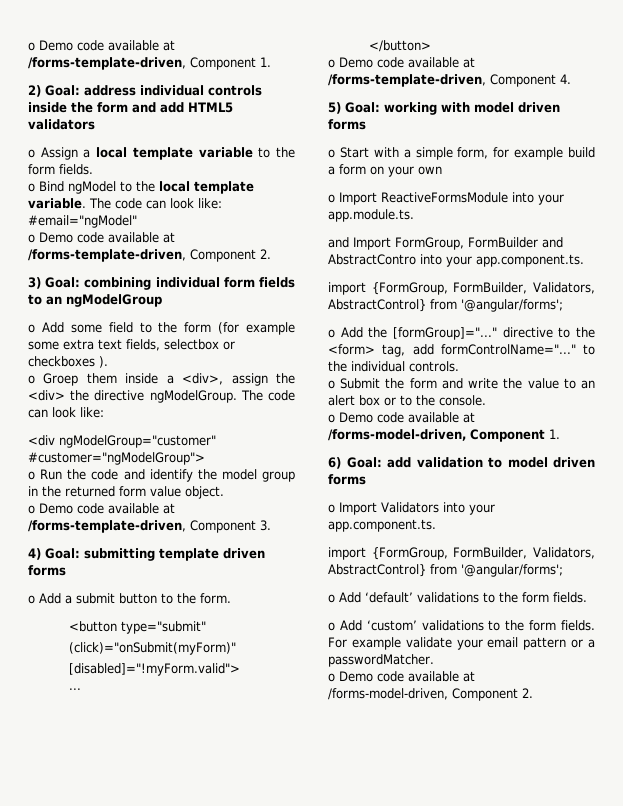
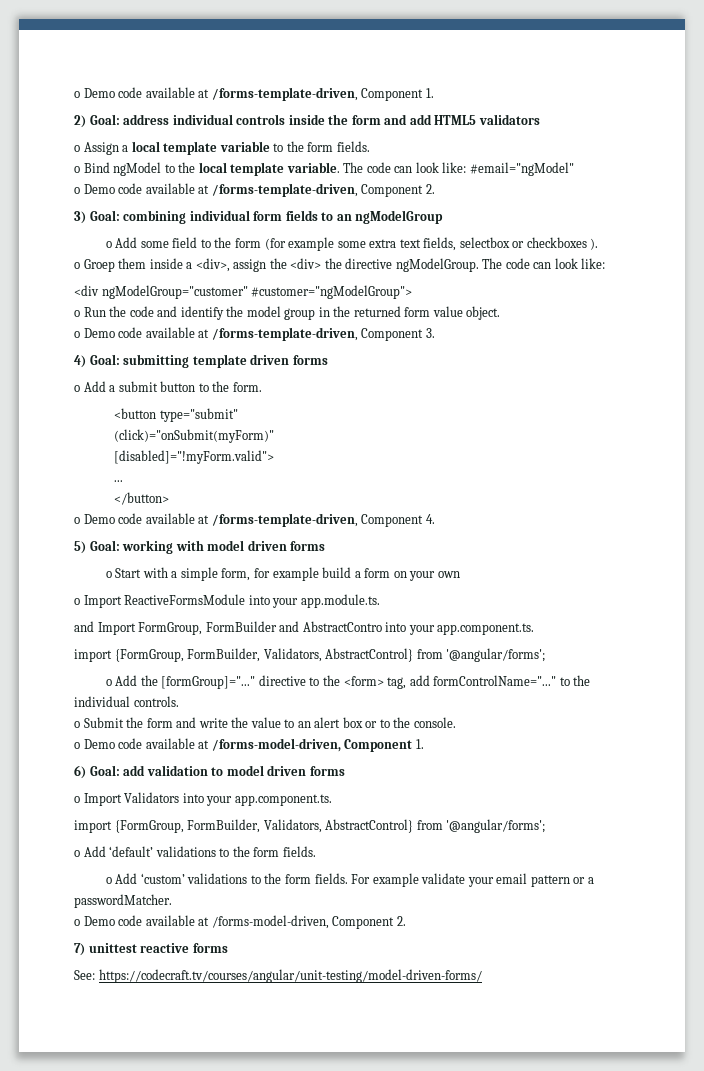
+ 7) unittest reactive forms
+ See: https://codecraft.tv/courses/angular/unit-testing/model-driven-forms/

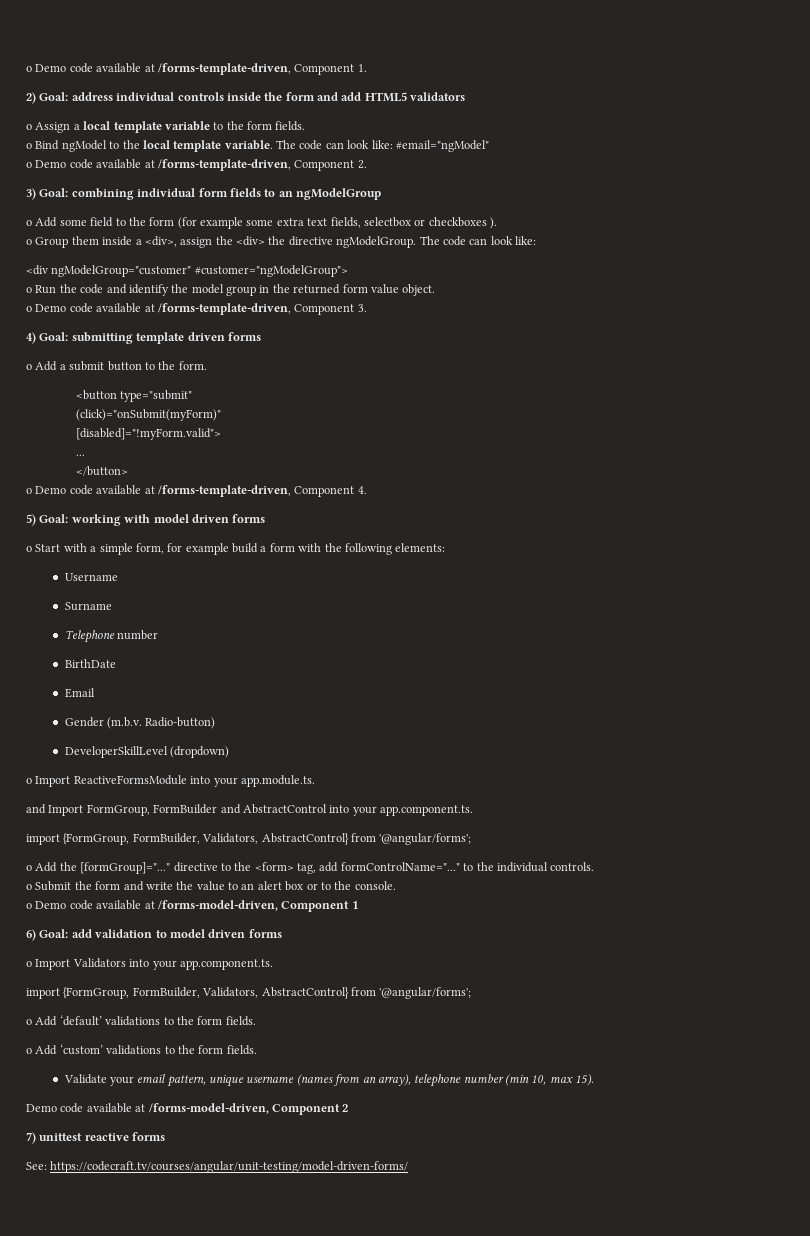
- o Groep them inside a <div>, assign the <div> the directive ngModelGroup.
+ o Group them inside a <div>, assign the <div> the directive ngModelGroup.
- o Start with a simple form, for example build a form on your own
+ o Start with a simple form, for example build a form with the following elements:
+ Username
+ Surname
+ Telephone number
+ BirthDate
+ Email
+ Gender (m.b.v. Radio-button)
+ DeveloperSkillLevel (dropdown)
- and Import FormGroup, FormBuilder and AbstractContro into your app.component.ts.
+ and Import FormGroup, FormBuilder and AbstractControl into your app.component.ts.
- o Demo code available at /forms-model-driven, Component 1.
+ o Demo code available at /forms-model-driven, Component 1
- o Add ‘custom’ validations to the form fields. For example validate your email pattern or a passwordMatcher.
- o Demo code available at /forms-model-driven, Component 2.
+ o Add ‘custom’ validations to the form fields.
+ Validate your email pattern, unique username (names from an array), telephone number (min 10, max 15).
+ Demo code available at /forms-model-driven, Component 2

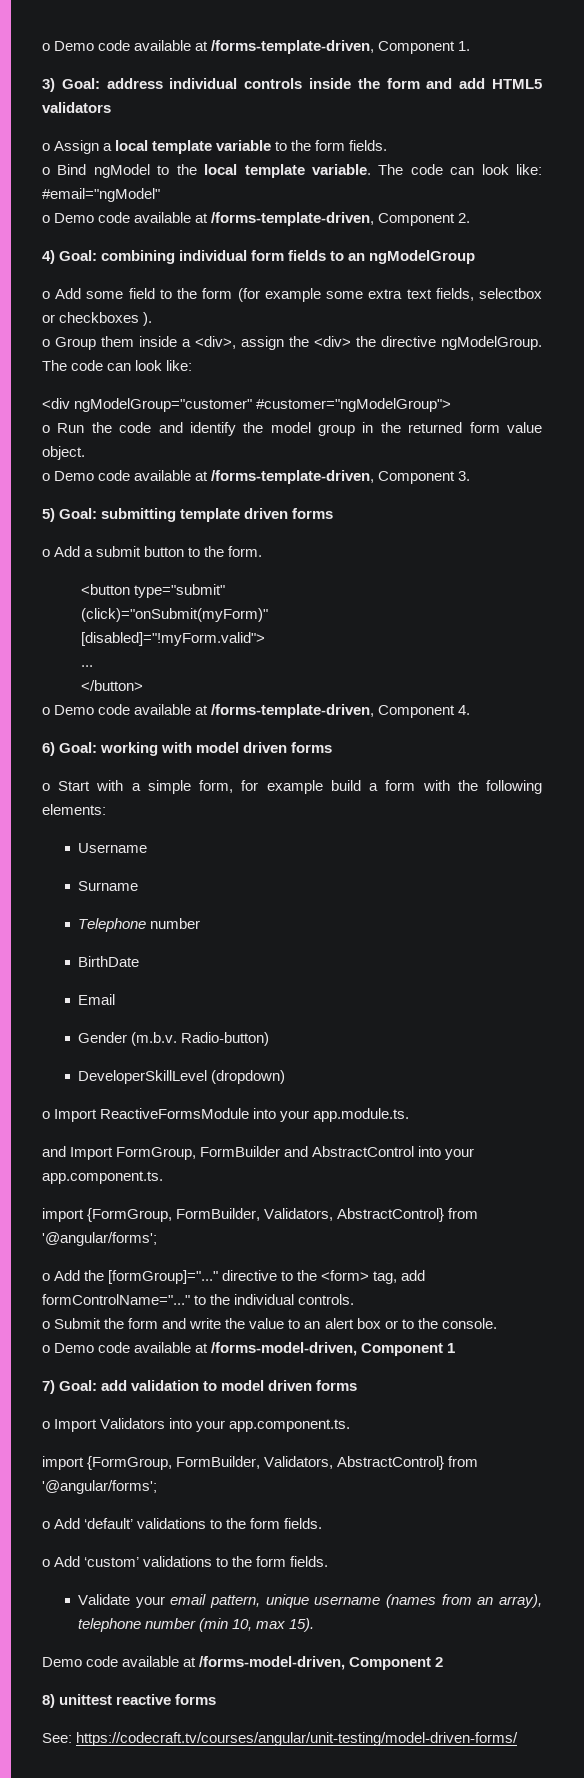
- 2) Goal: address individual controls inside the form and add HTML5 validators
+ 3) Goal: address individual controls inside the form and add HTML5 validators
- 3) Goal: combining individual form fields to an ngModelGroup
+ 4) Goal: combining individual form fields to an ngModelGroup
- 4) Goal: submitting template driven forms
+ 5) Goal: submitting template driven forms
- 5) Goal: working with model driven forms
+ 6) Goal: working with model driven forms
- 6) Goal: add validation to model driven forms
+ 7) Goal: add validation to model driven forms
- 7) unittest reactive forms
+ 8) unittest reactive forms

